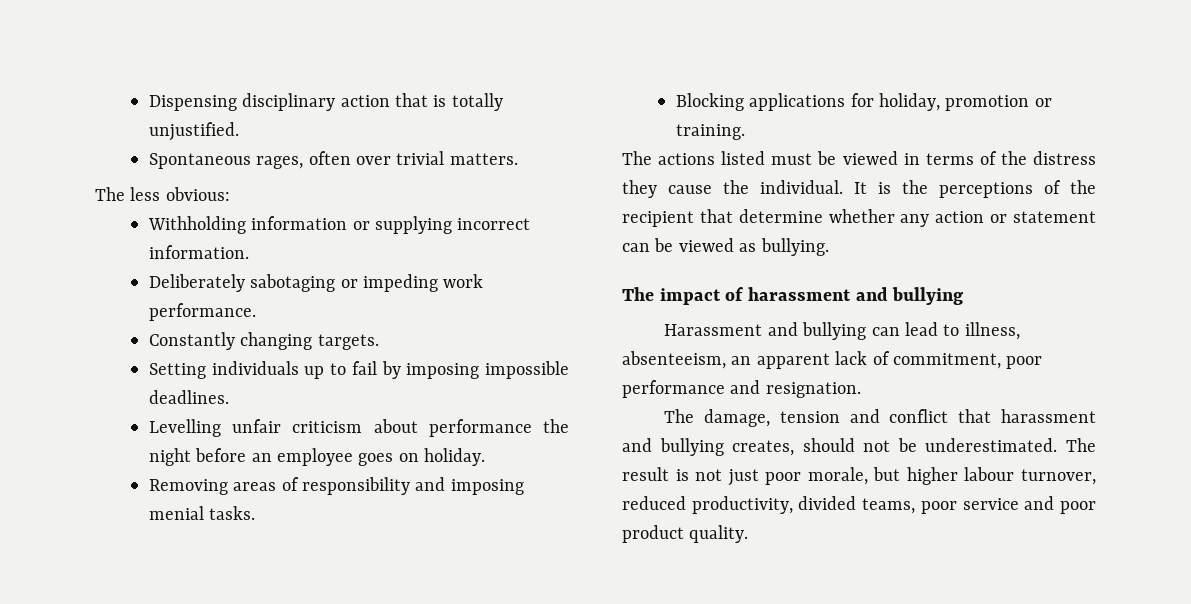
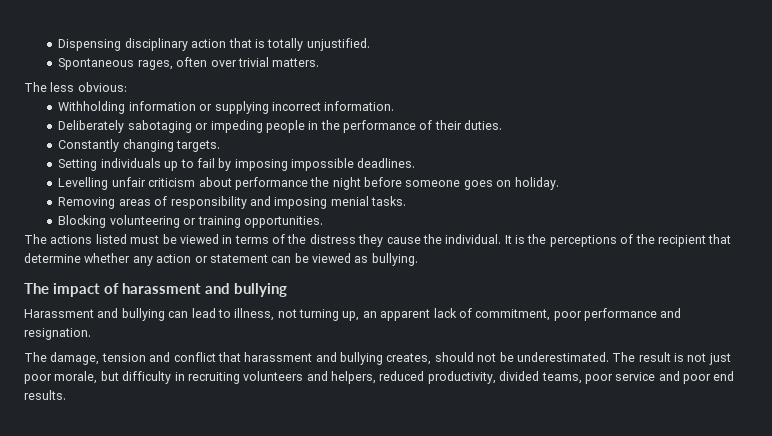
- Deliberately sabotaging or impeding work performance.
+ Deliberately sabotaging or impeding people in the performance of their duties.
- Levelling unfair criticism about performance the night before an employee goes on holiday.
+ Levelling unfair criticism about performance the night before someone goes on holiday.
- Blocking applications for holiday, promotion or training.
+ Blocking volunteering or training opportunities.
- Harassment and bullying can lead to illness, absenteeism, an apparent lack of commitment, poor performance and resignation.
+ Harassment and bullying can lead to illness, not turning up, an apparent lack of commitment, poor performance and resignation.
- The result is not just poor morale, but higher labour turnover, reduced productivity, divided teams, poor service and poor product quality.
+ The result is not just poor morale, but difficulty in recruiting volunteers and helpers, reduced productivity, divided teams, poor service and poor end results.

